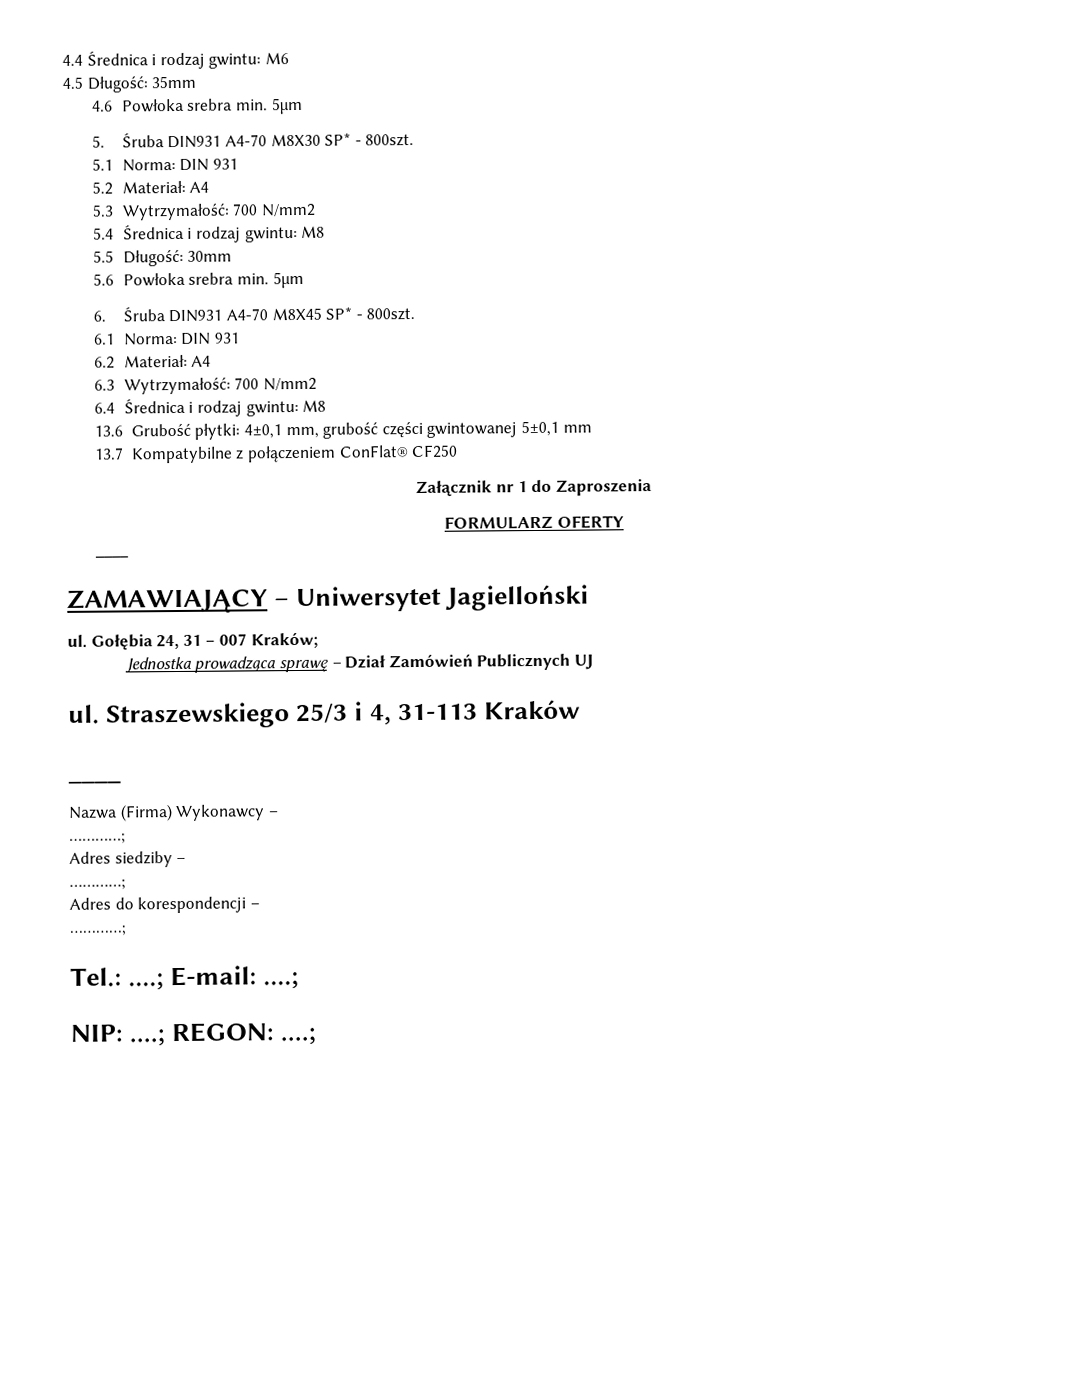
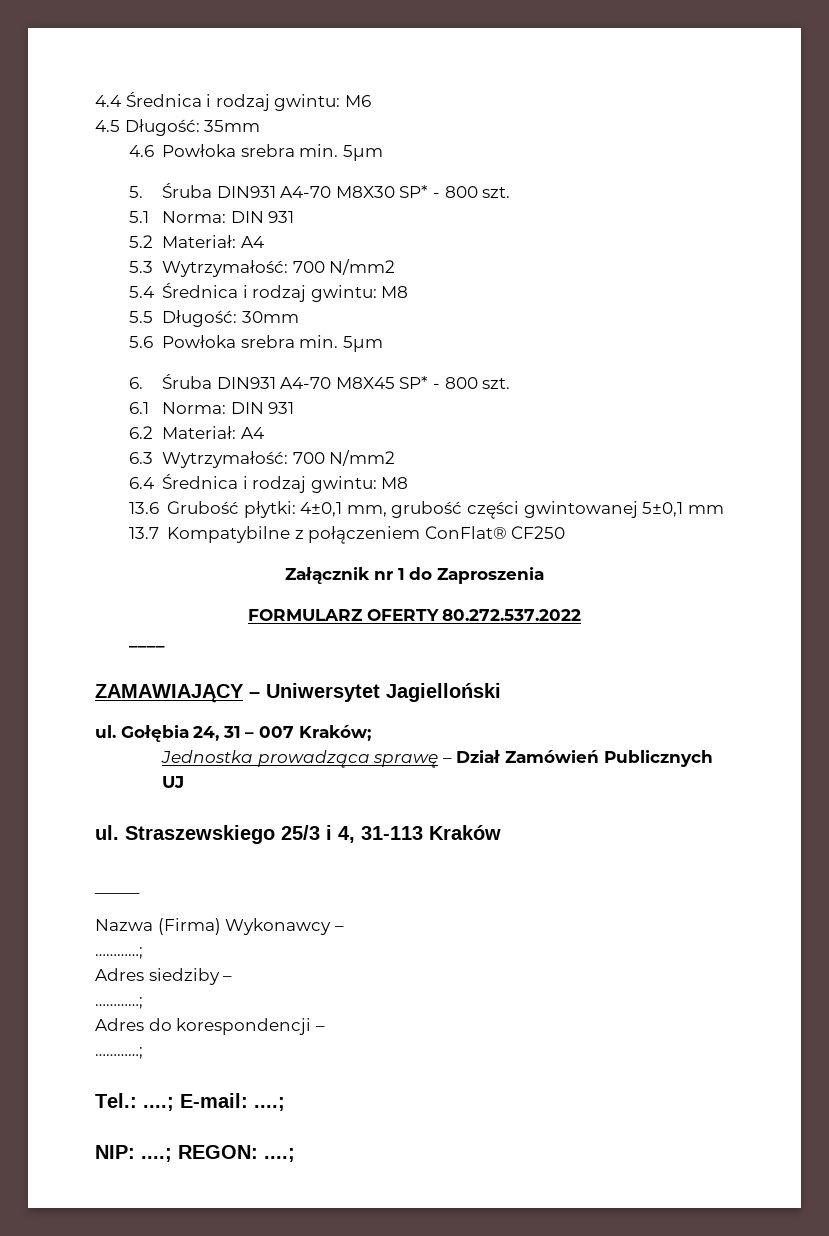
- 5. Śruba DIN931 A4-70 M8X30 SP* - 800szt.
+ 5. Śruba DIN931 A4-70 M8X30 SP* - 800 szt.
- 6. Śruba DIN931 A4-70 M8X45 SP* - 800szt.
+ 6. Śruba DIN931 A4-70 M8X45 SP* - 800 szt.
- FORMULARZ OFERTY
+ FORMULARZ OFERTY 80.272.537.2022

